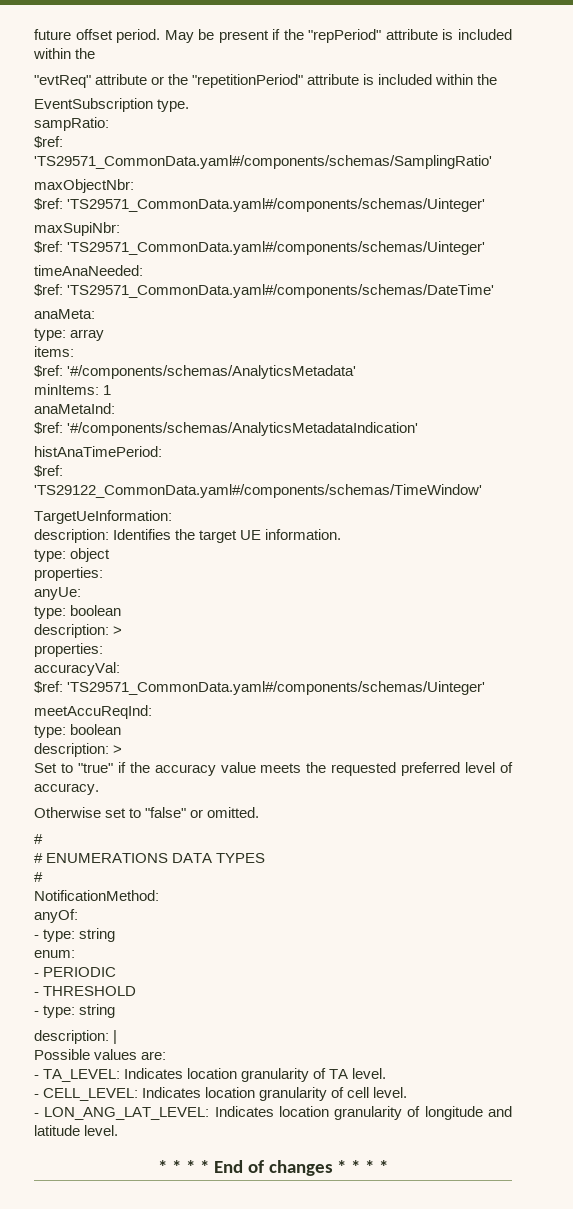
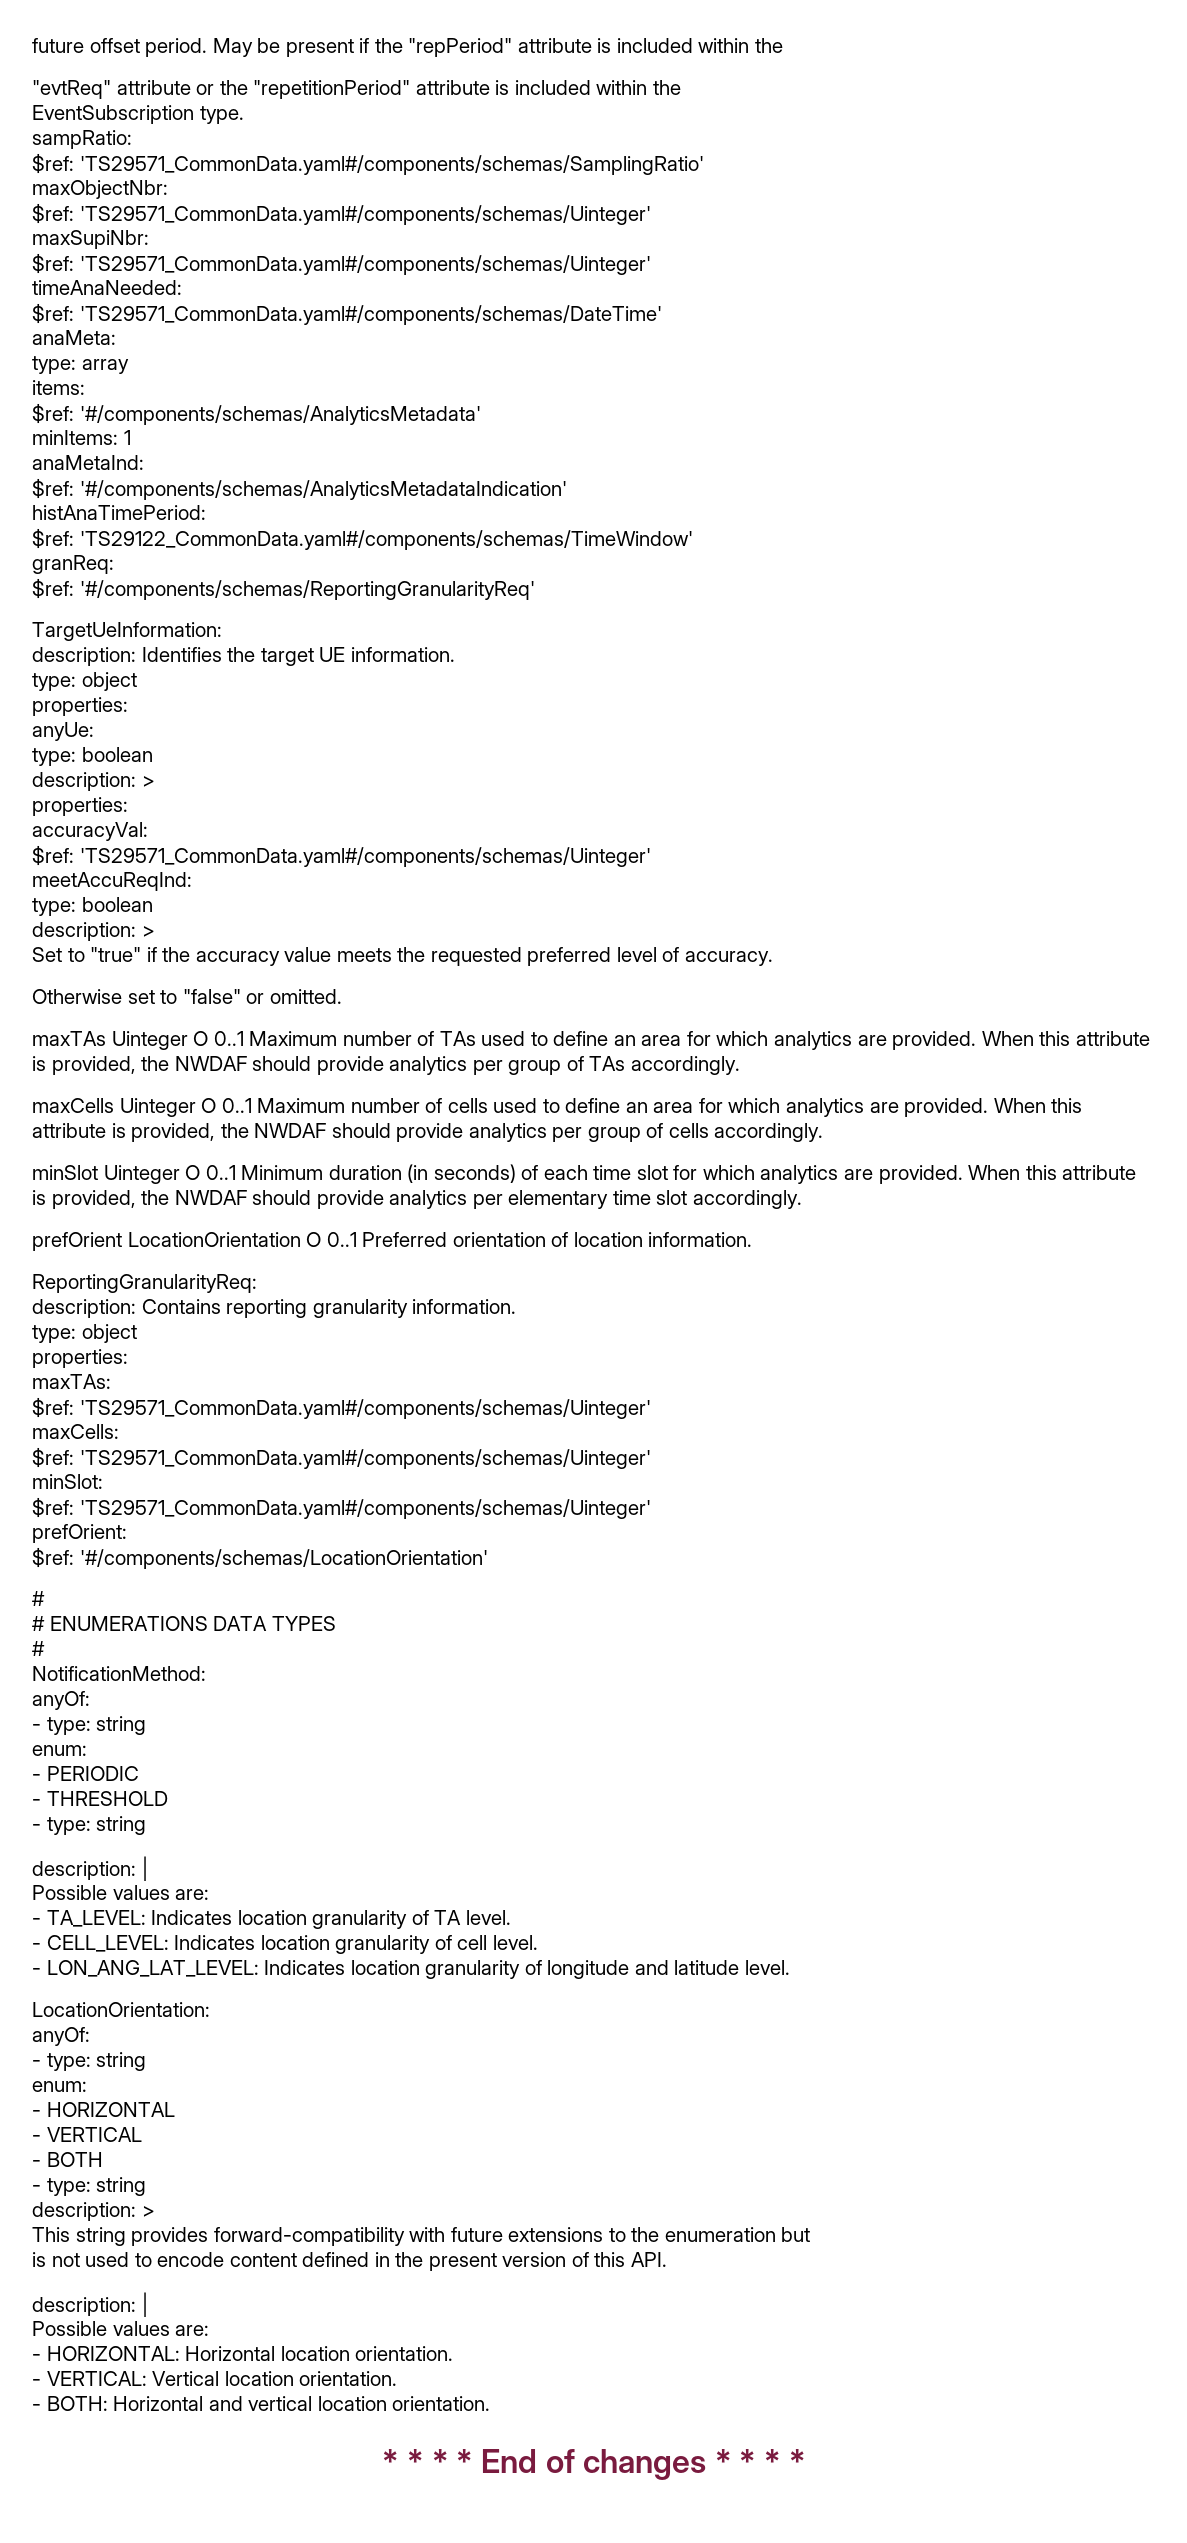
+ granReq:
+ $ref: '#/components/schemas/ReportingGranularityReq'
+ maxTAs Uinteger O 0..1 Maximum number of TAs used to define an area for which analytics are provided. When this attribute is provided, the NWDAF should provide analytics per group of TAs accordingly.
+ maxCells Uinteger O 0..1 Maximum number of cells used to define an area for which analytics are provided. When this attribute is provided, the NWDAF should provide analytics per group of cells accordingly.
+ minSlot Uinteger O 0..1 Minimum duration (in seconds) of each time slot for which analytics are provided. When this attribute is provided, the NWDAF should provide analytics per elementary time slot accordingly.
+ prefOrient LocationOrientation O 0..1 Preferred orientation of location information.
+ ReportingGranularityReq:
+ description: Contains reporting granularity information.
+ type: object
+ properties:
+ maxTAs:
+ $ref: 'TS29571_CommonData.yaml#/components/schemas/Uinteger'
+ maxCells:
+ $ref: 'TS29571_CommonData.yaml#/components/schemas/Uinteger'
+ minSlot:
+ $ref: 'TS29571_CommonData.yaml#/components/schemas/Uinteger'
+ prefOrient:
+ $ref: '#/components/schemas/LocationOrientation'
+ LocationOrientation:
+ anyOf:
+ - type: string
+ enum:
+ - HORIZONTAL
+ - VERTICAL
+ - BOTH
+ - type: string
+ description: >
+ This string provides forward-compatibility with future extensions to the enumeration but
+ is not used to encode content defined in the present version of this API.
+ description: |
+ Possible values are:
+ - HORIZONTAL: Horizontal location orientation.
+ - VERTICAL: Vertical location orientation.
+ - BOTH: Horizontal and vertical location orientation.

